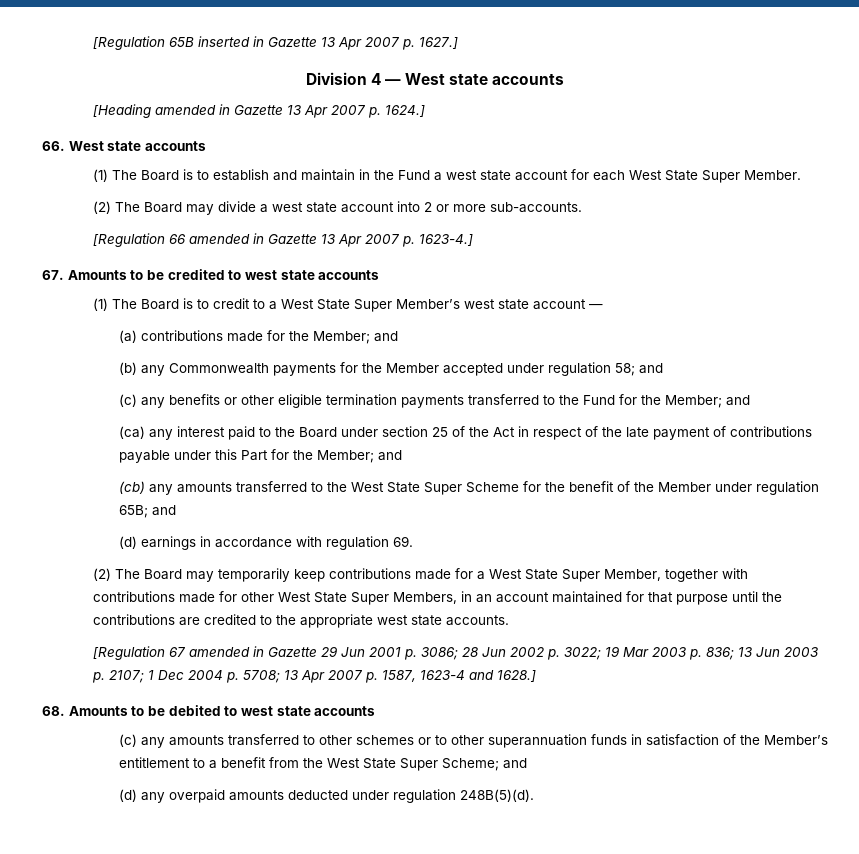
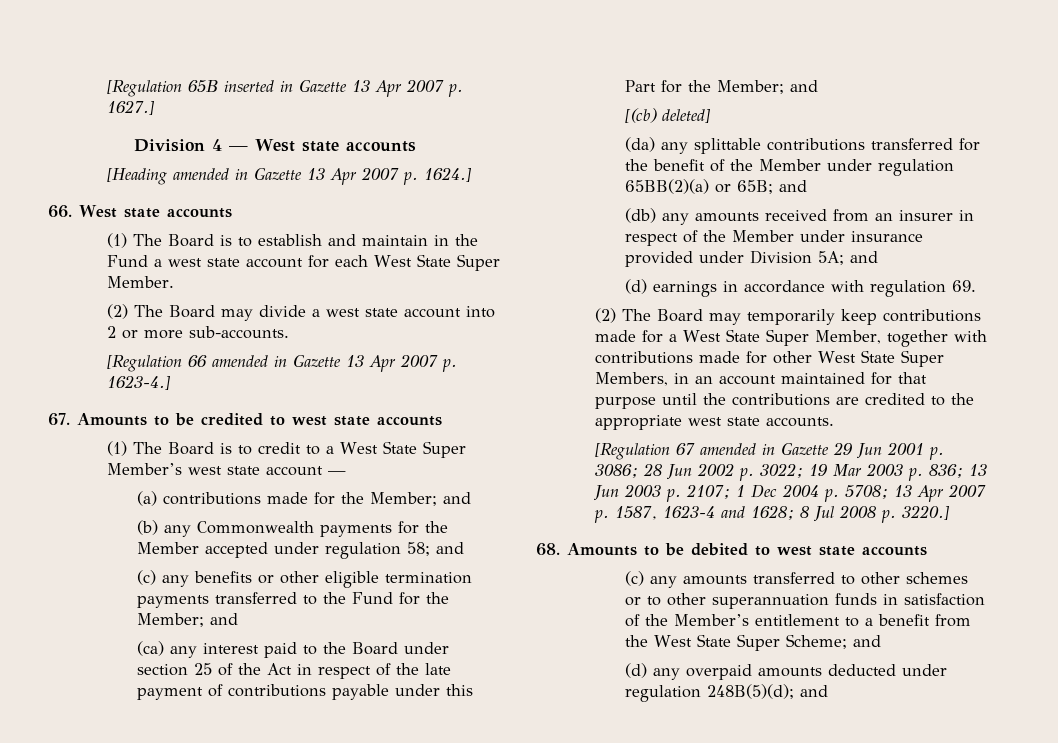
- (cb) any amounts transferred to the West State Super Scheme for the benefit of the Member under regulation 65B; and
+ [(cb) deleted]
+ (da) any splittable contributions transferred for the benefit of the Member under regulation 65BB(2)(a) or 65B; and
+ (db) any amounts received from an insurer in respect of the Member under insurance provided under Division 5A; and
- [Regulation 67 amended in Gazette 29 Jun 2001 p. 3086; 28 Jun 2002 p. 3022; 19 Mar 2003 p. 836; 13 Jun 2003 p. 2107; 1 Dec 2004 p. 5708; 13 Apr 2007 p. 1587, 1623-4 and 1628.]
+ [Regulation 67 amended in Gazette 29 Jun 2001 p. 3086; 28 Jun 2002 p. 3022; 19 Mar 2003 p. 836; 13 Jun 2003 p. 2107; 1 Dec 2004 p. 5708; 13 Apr 2007 p. 1587, 1623-4 and 1628; 8 Jul 2008 p. 3220.]
- (d) any overpaid amounts deducted under regulation 248B(5)(d).
+ (d) any overpaid amounts deducted under regulation 248B(5)(d); and

